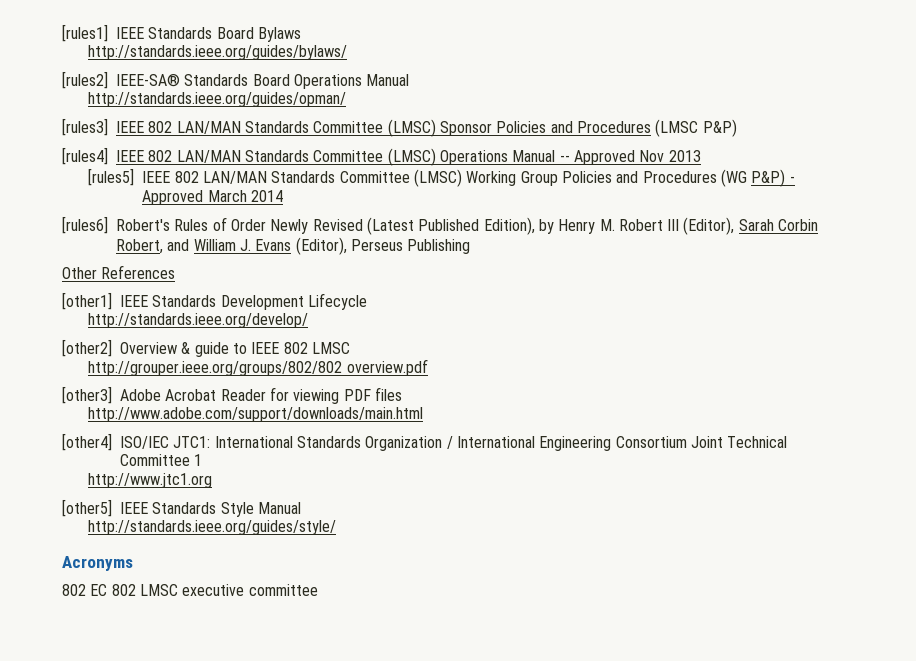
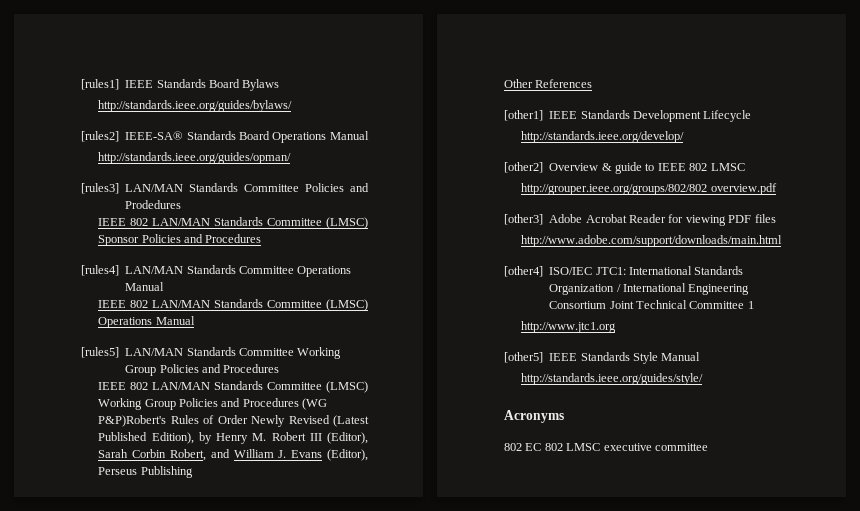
- [rules3] IEEE 802 LAN/MAN Standards Committee (LMSC) Sponsor Policies and Procedures (LMSC P&P)
+ [rules3] LAN/MAN Standards Committee Policies and Prodedures
+ IEEE 802 LAN/MAN Standards Committee (LMSC) Sponsor Policies and Procedures
- [rules4] IEEE 802 LAN/MAN Standards Committee (LMSC) Operations Manual -- Approved Nov 2013
- [rules5] IEEE 802 LAN/MAN Standards Committee (LMSC) Working Group Policies and Procedures (WG P&P) - Approved March 2014
- [rules6] Robert's Rules of Order Newly Revised (Latest Published Edition), by Henry M. Robert III (Editor), Sarah Corbin Robert, and William J. Evans (Editor), Perseus Publishing
+ [rules4] LAN/MAN Standards Committee Operations Manual
+ IEEE 802 LAN/MAN Standards Committee (LMSC) Operations Manual
+ [rules5] LAN/MAN Standards Committee Working Group Policies and Procedures
+ IEEE 802 LAN/MAN Standards Committee (LMSC) Working Group Policies and Procedures (WG P&P)Robert's Rules of Order Newly Revised (Latest Published Edition), by Henry M. Robert III (Editor), Sarah Corbin Robert, and William J. Evans (Editor), Perseus Publishing

